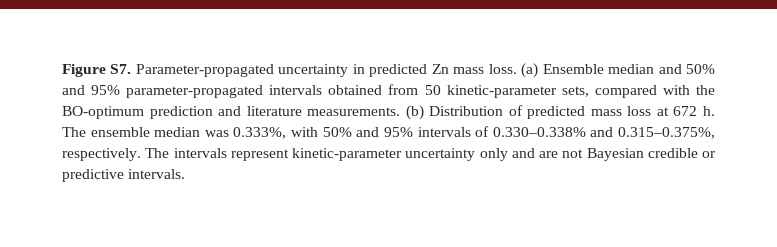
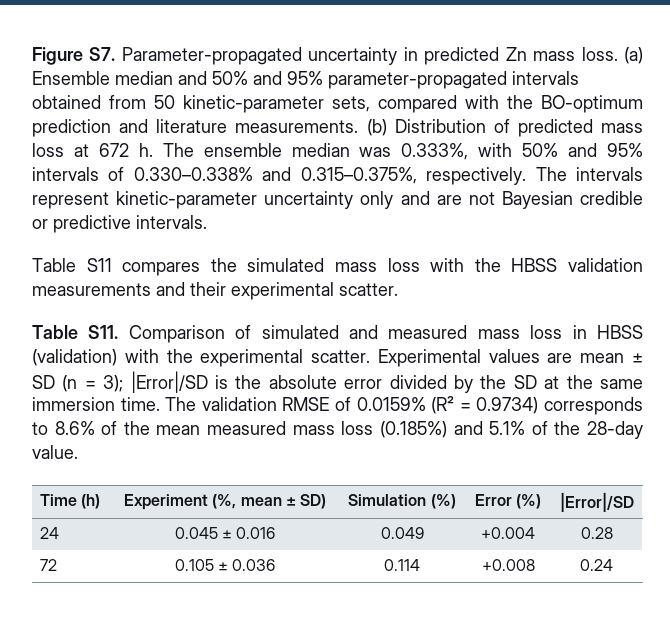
+ Table S11 compares the simulated mass loss with the HBSS validation measurements and their experimental scatter.
+ Table S11. Comparison of simulated and measured mass loss in HBSS (validation) with the experimental scatter. Experimental values are mean ± SD (n = 3); |Error|/SD is the absolute error divided by the SD at the same immersion time. The validation RMSE of 0.0159% (R² = 0.9734) corresponds to 8.6% of the mean measured mass loss (0.185%) and 5.1% of the 28-day value.
+ Time (h) | Experiment (%, mean ± SD) | Simulation (%) | Error (%) | |Error|/SD
+ 24 | 0.045 ± 0.016 | 0.049 | +0.004 | 0.28
+ 72 | 0.105 ± 0.036 | 0.114 | +0.008 | 0.24

